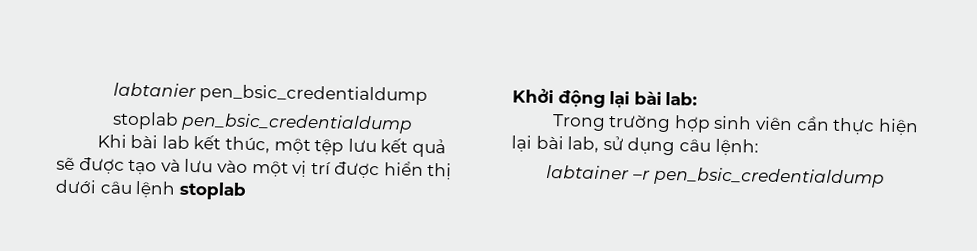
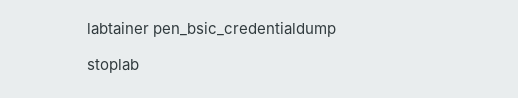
- labtanier pen_bsic_credentialdump
+ labtainer pen_bsic_credentialdump
- stoplab pen_bsic_credentialdump
- Khi bài lab kết thúc, một tệp lưu kết quả sẽ được tạo và lưu vào một vị trí được hiển thị dưới câu lệnh stoplab
- Khởi động lại bài lab:
- Trong trường hợp sinh viên cần thực hiện lại bài lab, sử dụng câu lệnh:
- labtainer –r pen_bsic_credentialdump
+ stoplab

